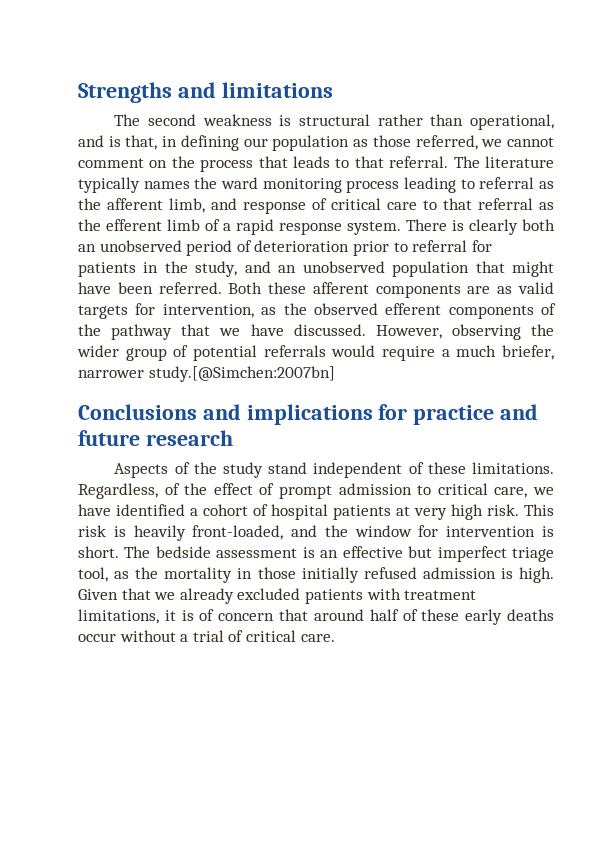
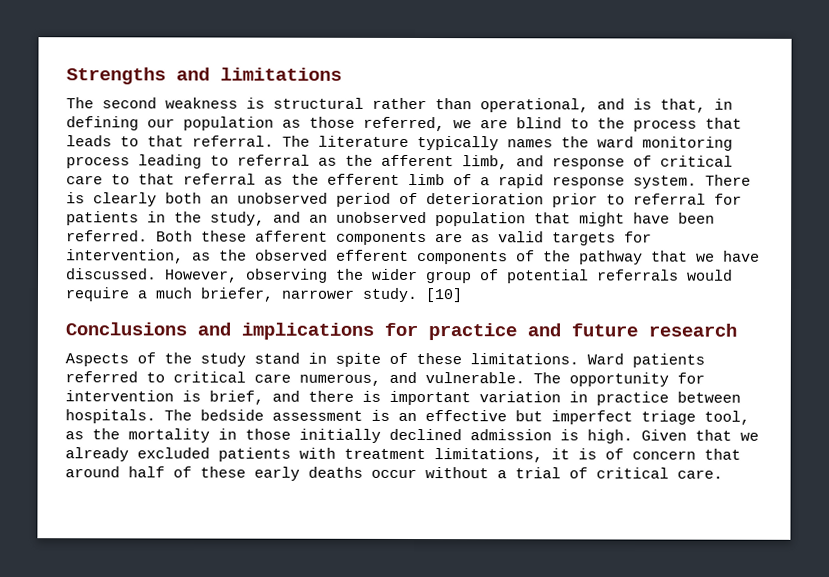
- The second weakness is structural rather than operational, and is that, in defining our population as those referred, we cannot comment on the process that leads to that referral.
+ The second weakness is structural rather than operational, and is that, in defining our population as those referred, we are blind to the process that leads to that referral.
- However, observing the wider group of potential referrals would require a much briefer, narrower study.[@Simchen:2007bn]
+ However, observing the wider group of potential referrals would require a much briefer, narrower study. [10]
- Aspects of the study stand independent of these limitations.
+ Aspects of the study stand in spite of these limitations.
- Regardless, of the effect of prompt admission to critical care, we have identified a cohort of hospital patients at very high risk. This risk is heavily front-loaded, and the window for intervention is short.
+ Ward patients referred to critical care numerous, and vulnerable. The opportunity for intervention is brief, and there is important variation in practice between hospitals.
- The bedside assessment is an effective but imperfect triage tool, as the mortality in those initially refused admission is high.
+ The bedside assessment is an effective but imperfect triage tool, as the mortality in those initially declined admission is high.

